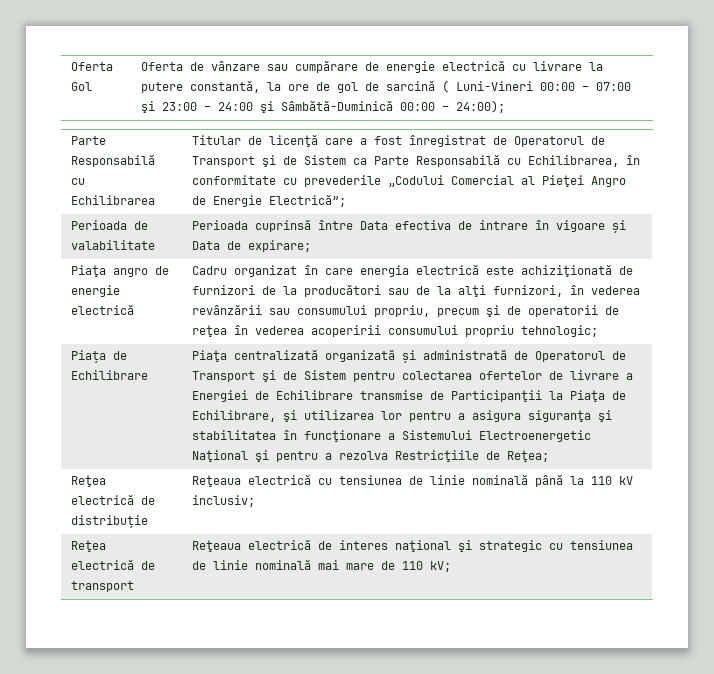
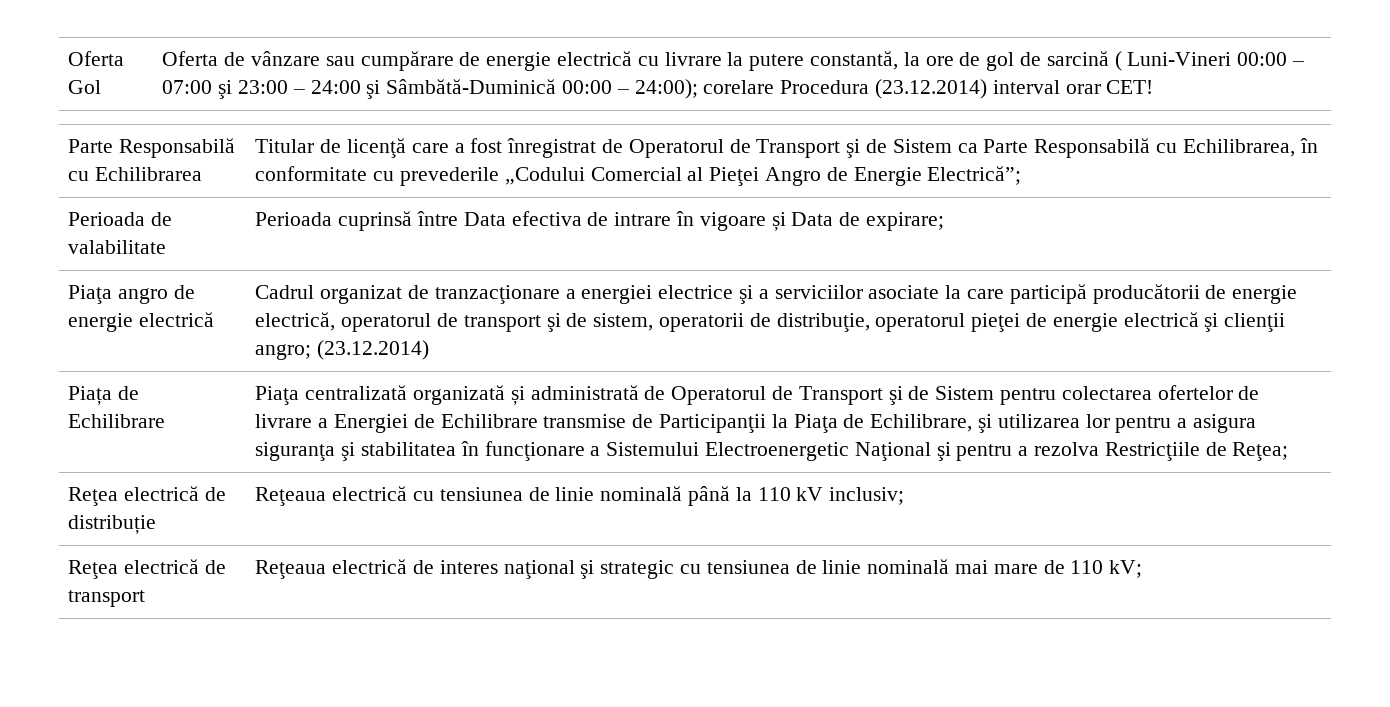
- Oferta de vânzare sau cumpărare de energie electrică cu livrare la putere constantă, la ore de gol de sarcină ( Luni-Vineri 00:00 – 07:00 şi 23:00 – 24:00 şi Sâmbătă-Duminică 00:00 – 24:00);
+ Oferta de vânzare sau cumpărare de energie electrică cu livrare la putere constantă, la ore de gol de sarcină ( Luni-Vineri 00:00 – 07:00 şi 23:00 – 24:00 şi Sâmbătă-Duminică 00:00 – 24:00); corelare Procedura (23.12.2014) interval orar CET!
- Cadru organizat în care energia electrică este achiziţionată de furnizori de la producători sau de la alţi furnizori, în vederea revânzării sau consumului propriu, precum şi de operatorii de reţea în vederea acoperirii consumului propriu tehnologic;
+ Cadrul organizat de tranzacţionare a energiei electrice şi a serviciilor asociate la care participă producătorii de energie electrică, operatorul de transport şi de sistem, operatorii de distribuţie, operatorul pieţei de energie electrică şi clienţii angro; (23.12.2014)

